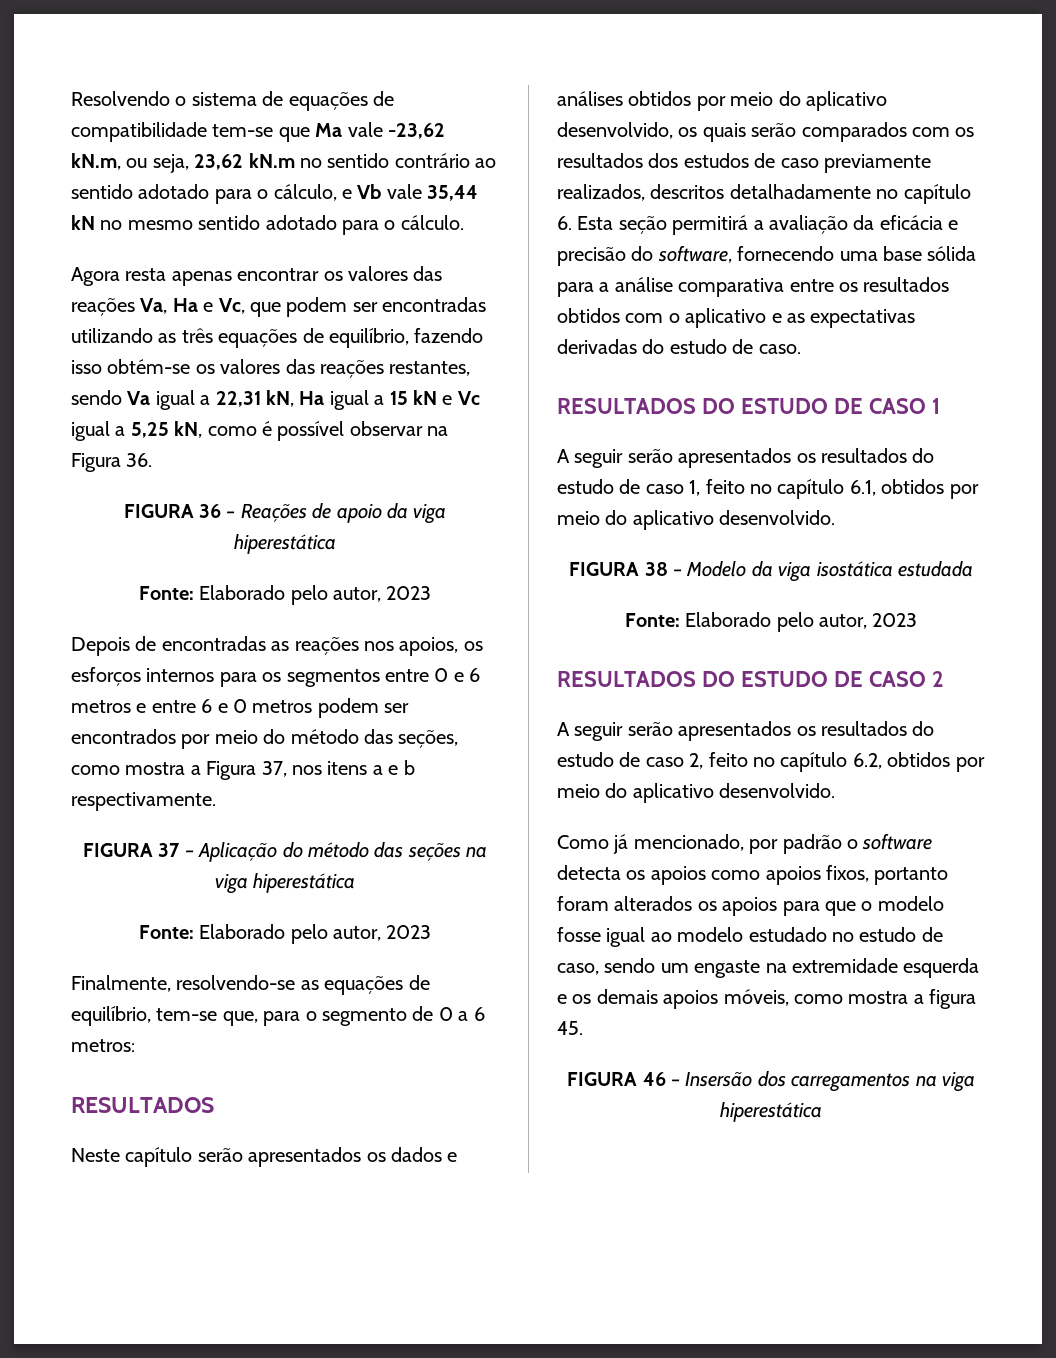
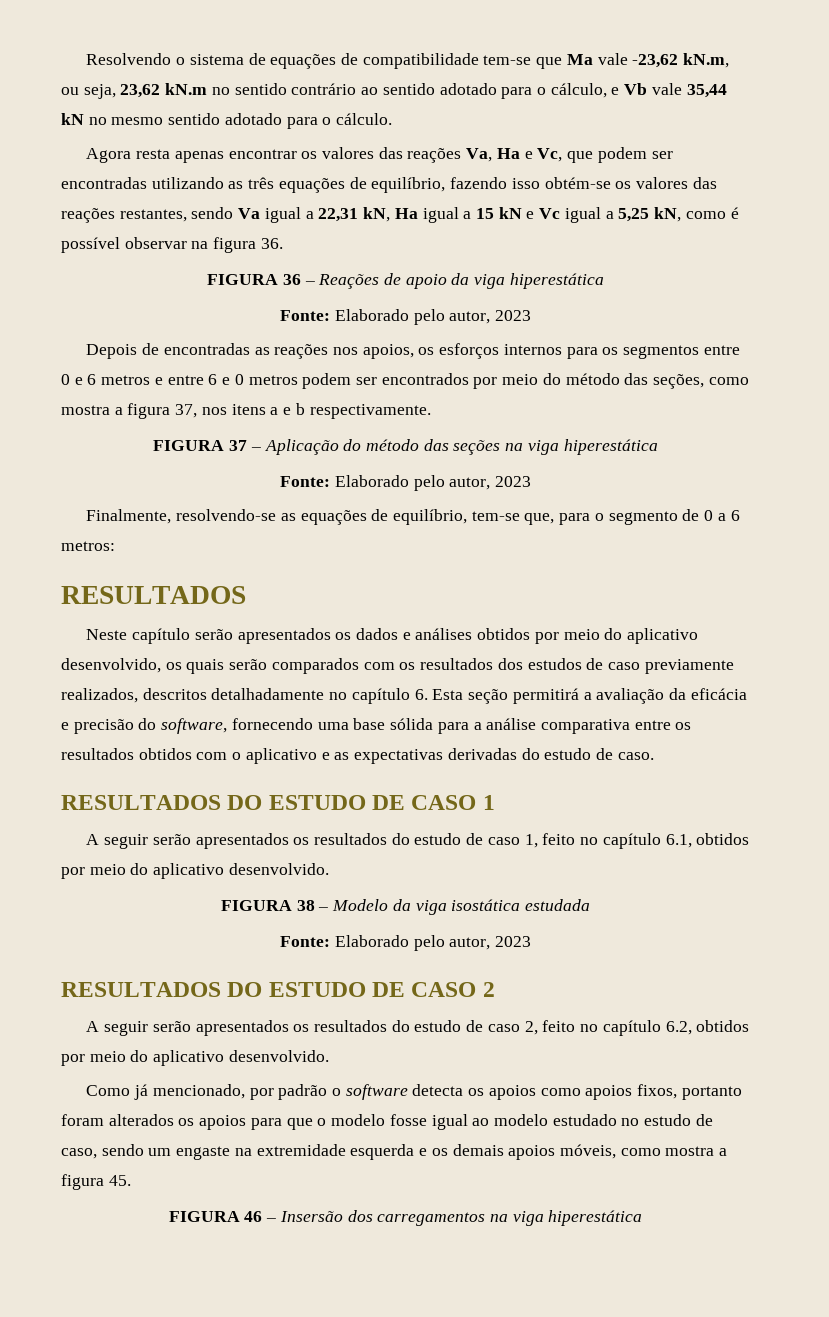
- Agora resta apenas encontrar os valores das reações Va, Ha e Vc, que podem ser encontradas utilizando as três equações de equilíbrio, fazendo isso obtém-se os valores das reações restantes, sendo Va igual a 22,31 kN, Ha igual a 15 kN e Vc igual a 5,25 kN, como é possível observar na Figura 36.
+ Agora resta apenas encontrar os valores das reações Va, Ha e Vc, que podem ser encontradas utilizando as três equações de equilíbrio, fazendo isso obtém-se os valores das reações restantes, sendo Va igual a 22,31 kN, Ha igual a 15 kN e Vc igual a 5,25 kN, como é possível observar na figura 36.
- Depois de encontradas as reações nos apoios, os esforços internos para os segmentos entre 0 e 6 metros e entre 6 e 0 metros podem ser encontrados por meio do método das seções, como mostra a Figura 37, nos itens a e b respectivamente.
+ Depois de encontradas as reações nos apoios, os esforços internos para os segmentos entre 0 e 6 metros e entre 6 e 0 metros podem ser encontrados por meio do método das seções, como mostra a figura 37, nos itens a e b respectivamente.

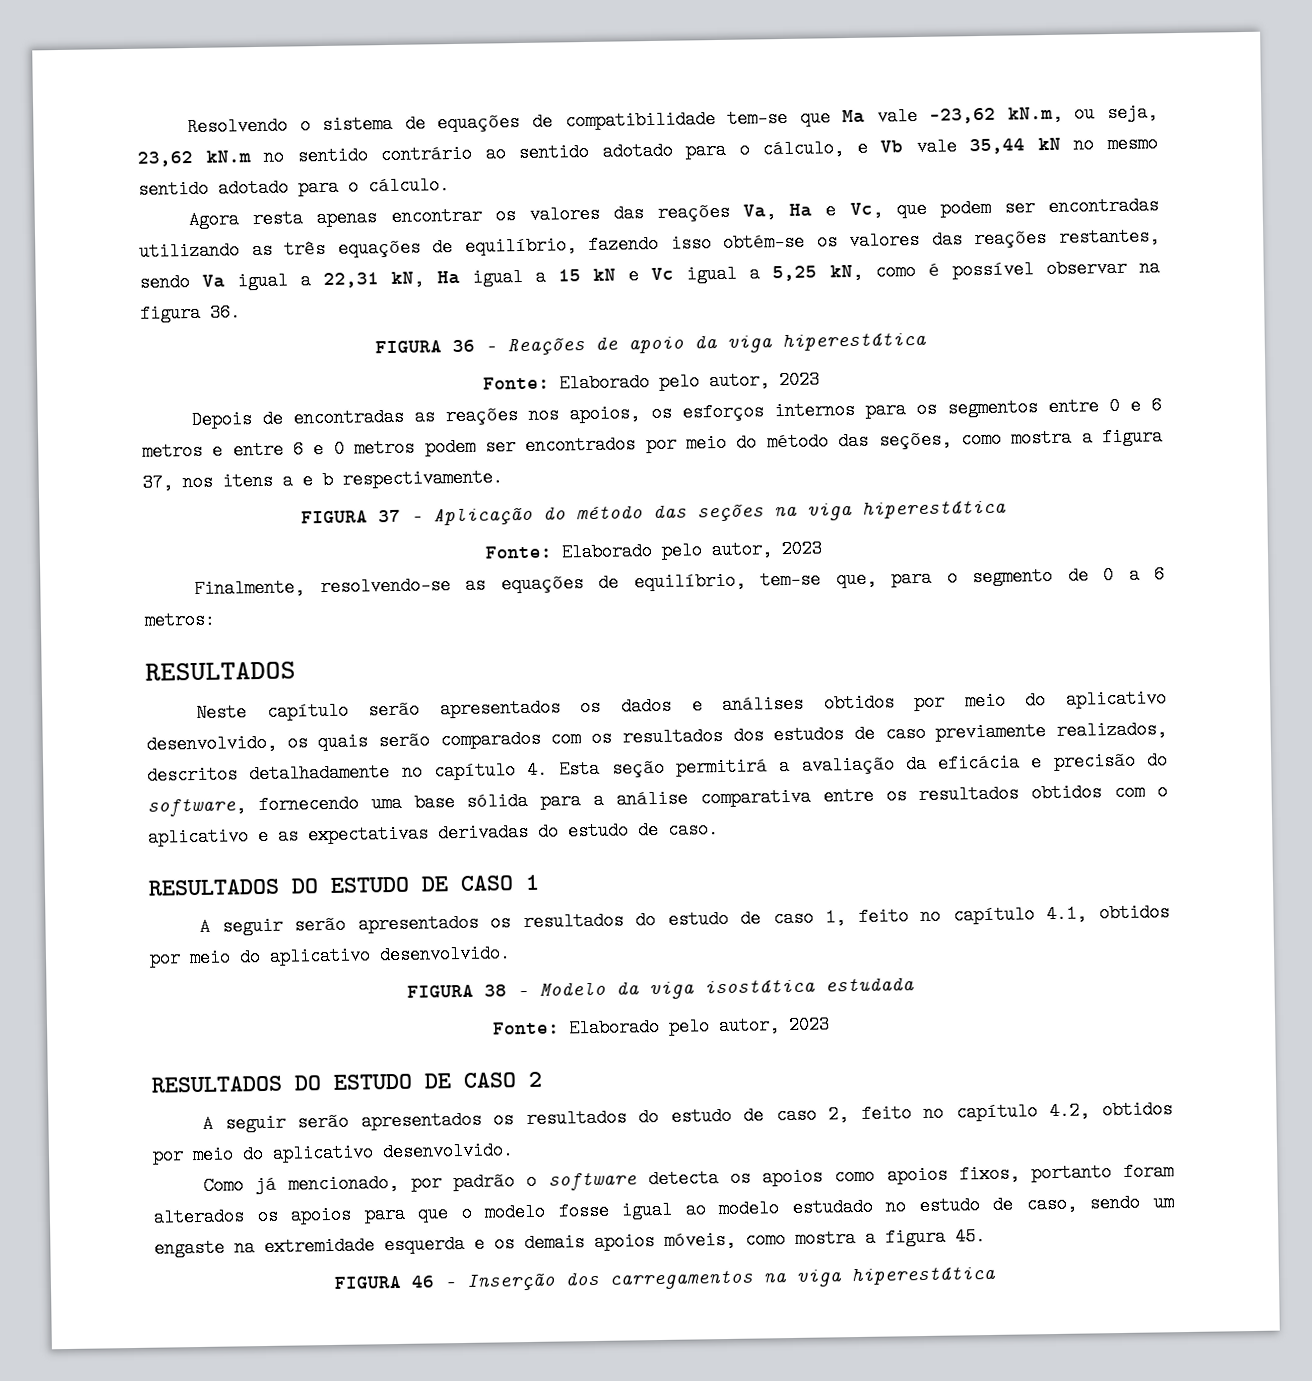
- Neste capítulo serão apresentados os dados e análises obtidos por meio do aplicativo desenvolvido, os quais serão comparados com os resultados dos estudos de caso previamente realizados, descritos detalhadamente no capítulo 6. Esta seção permitirá a avaliação da eficácia e precisão do software, fornecendo uma base sólida para a análise comparativa entre os resultados obtidos com o aplicativo e as expectativas derivadas do estudo de caso.
+ Neste capítulo serão apresentados os dados e análises obtidos por meio do aplicativo desenvolvido, os quais serão comparados com os resultados dos estudos de caso previamente realizados, descritos detalhadamente no capítulo 4. Esta seção permitirá a avaliação da eficácia e precisão do software, fornecendo uma base sólida para a análise comparativa entre os resultados obtidos com o aplicativo e as expectativas derivadas do estudo de caso.
- A seguir serão apresentados os resultados do estudo de caso 1, feito no capítulo 6.1, obtidos por meio do aplicativo desenvolvido.
+ A seguir serão apresentados os resultados do estudo de caso 1, feito no capítulo 4.1, obtidos por meio do aplicativo desenvolvido.
- A seguir serão apresentados os resultados do estudo de caso 2, feito no capítulo 6.2, obtidos por meio do aplicativo desenvolvido.
+ A seguir serão apresentados os resultados do estudo de caso 2, feito no capítulo 4.2, obtidos por meio do aplicativo desenvolvido.
- FIGURA 46 – Insersão dos carregamentos na viga hiperestática
+ FIGURA 46 – Inserção dos carregamentos na viga hiperestática

